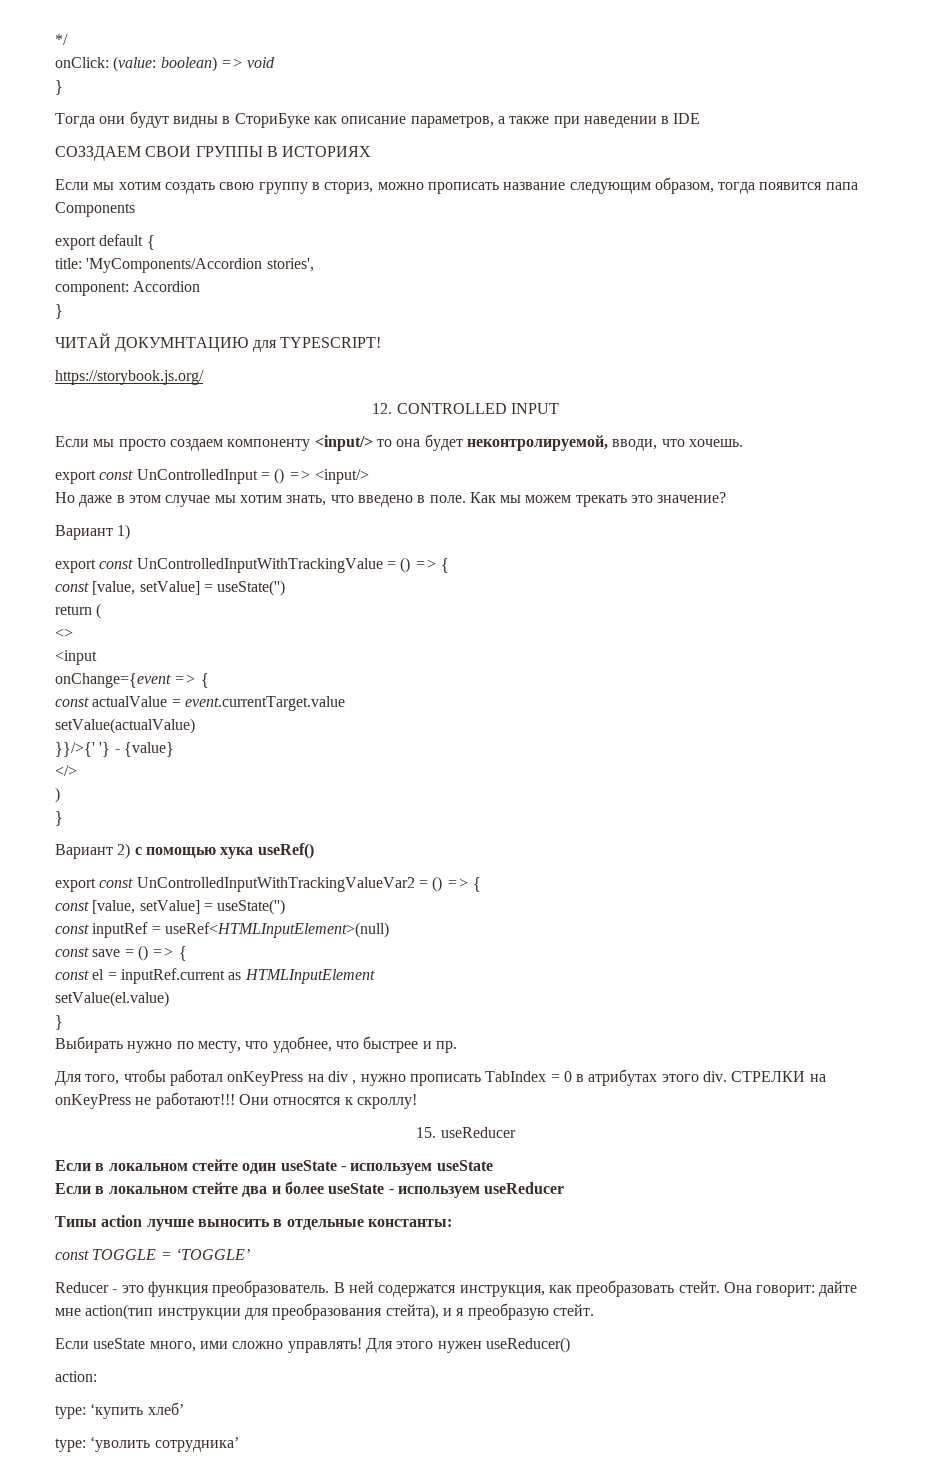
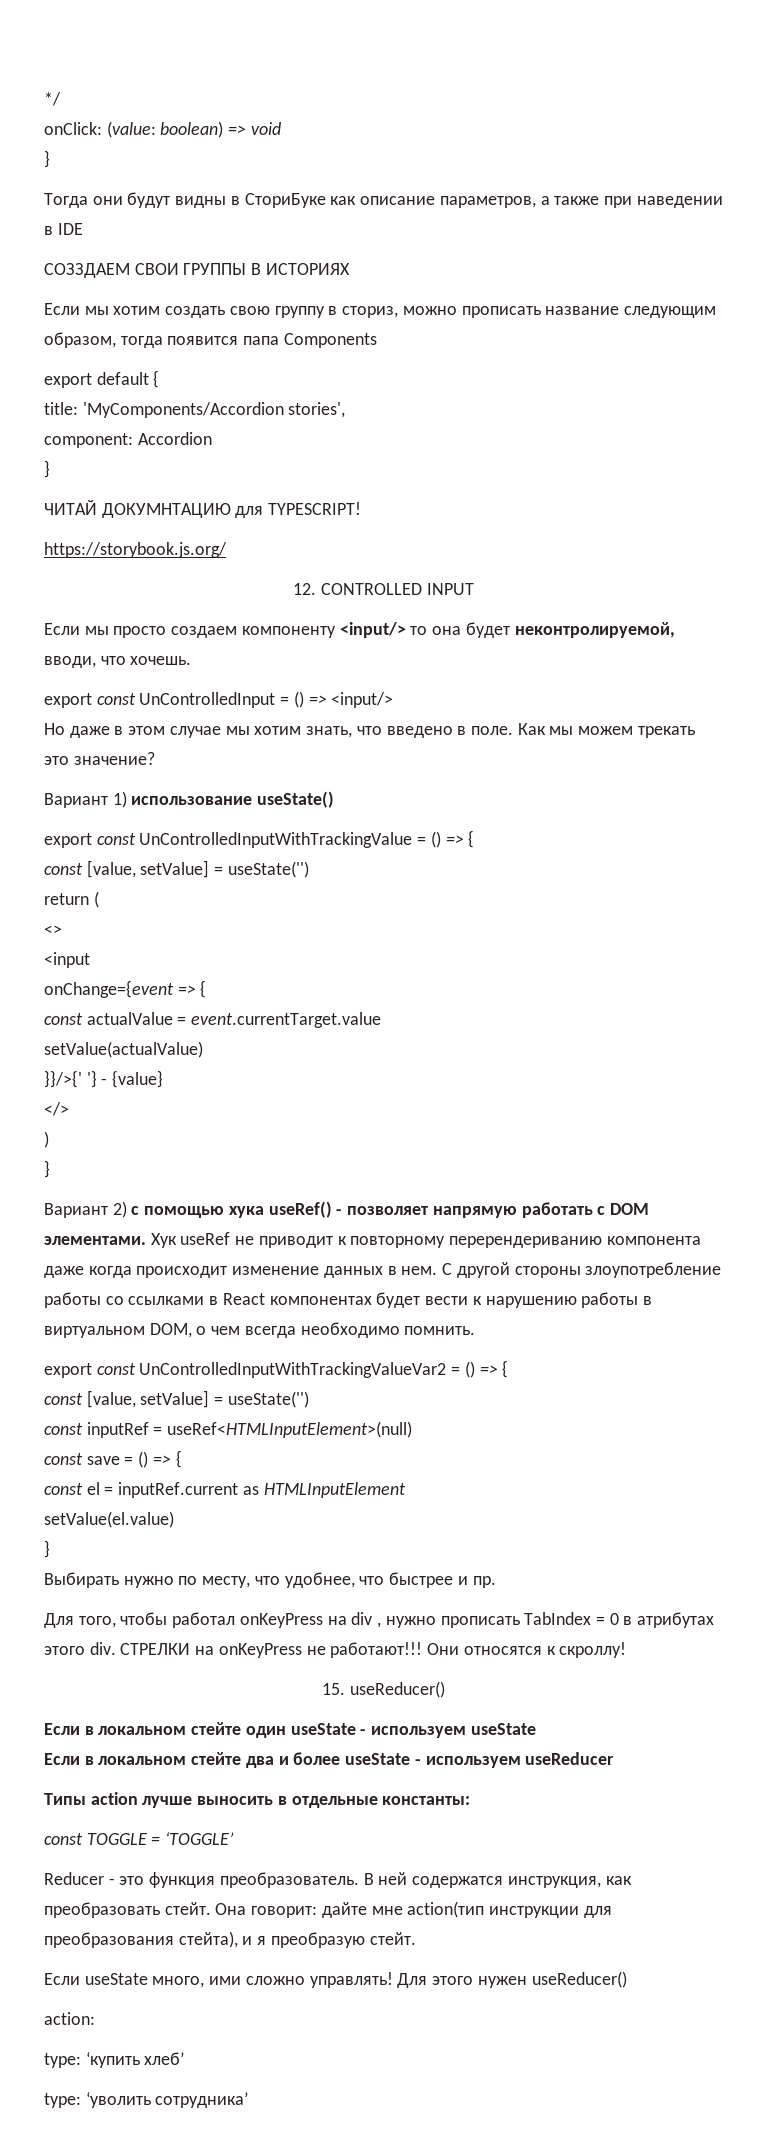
- Вариант 1)
+ Вариант 1) использование useState()
- Вариант 2) с помощью хука useRef()
+ Вариант 2) с помощью хука useRef() - позволяет напрямую работать с DOM элементами. Хук useRef не приводит к повторному перерендериванию компонента даже когда происходит изменение данных в нем. C другой стороны злоупотребление работы со ссылками в React компонентах будет вести к нарушению работы в виртуальном DOM, о чем всегда необходимо помнить.
- 15. useReducer
+ 15. useReducer()

